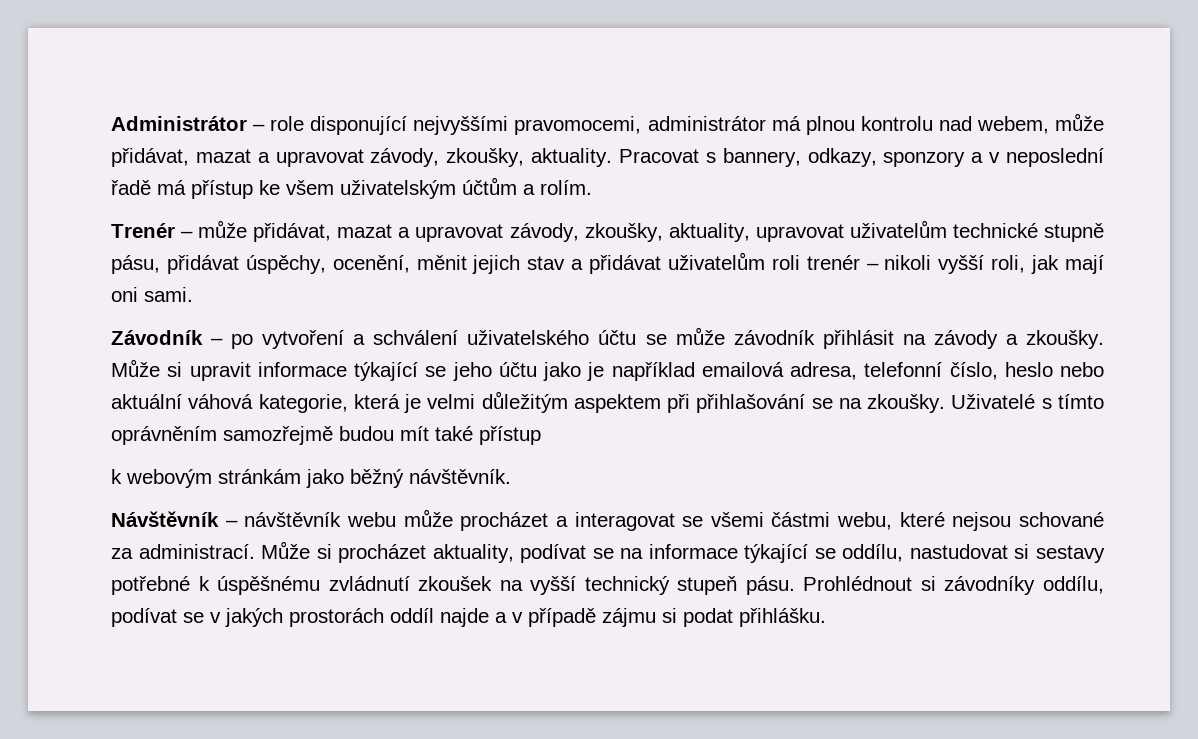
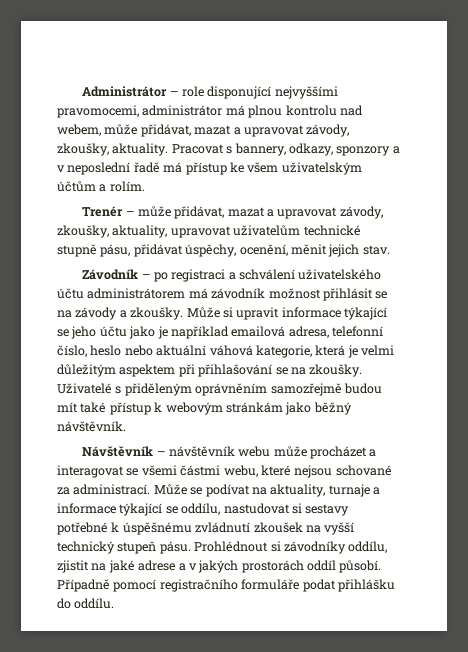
- Trenér – může přidávat, mazat a upravovat závody, zkoušky, aktuality, upravovat uživatelům technické stupně pásu, přidávat úspěchy, ocenění, měnit jejich stav a přidávat uživatelům roli trenér – nikoli vyšší roli, jak mají oni sami.
+ Trenér – může přidávat, mazat a upravovat závody, zkoušky, aktuality, upravovat uživatelům technické stupně pásu, přidávat úspěchy, ocenění, měnit jejich stav.
- Závodník – po vytvoření a schválení uživatelského účtu se může závodník přihlásit na závody a zkoušky.
+ Závodník – po registraci a schválení uživatelského účtu administrátorem má závodník možnost přihlásit se na závody a zkoušky.
- Uživatelé s tímto oprávněním samozřejmě budou mít také přístup
- k webovým stránkám jako běžný návštěvník.
+ Uživatelé s přiděleným oprávněním samozřejmě budou mít také přístup k webovým stránkám jako běžný návštěvník.
- Může si procházet aktuality, podívat se na informace týkající se oddílu, nastudovat si sestavy potřebné k úspěšnému zvládnutí zkoušek na vyšší technický stupeň pásu.
+ Může se podívat na aktuality, turnaje a informace týkající se oddílu, nastudovat si sestavy potřebné k úspěšnému zvládnutí zkoušek na vyšší technický stupeň pásu.
- Prohlédnout si závodníky oddílu, podívat se v jakých prostorách oddíl najde a v případě zájmu si podat přihlášku.
+ Prohlédnout si závodníky oddílu, zjistit na jaké adrese a v jakých prostorách oddíl působí. Případně pomocí registračního formuláře podat přihlášku do oddílu.

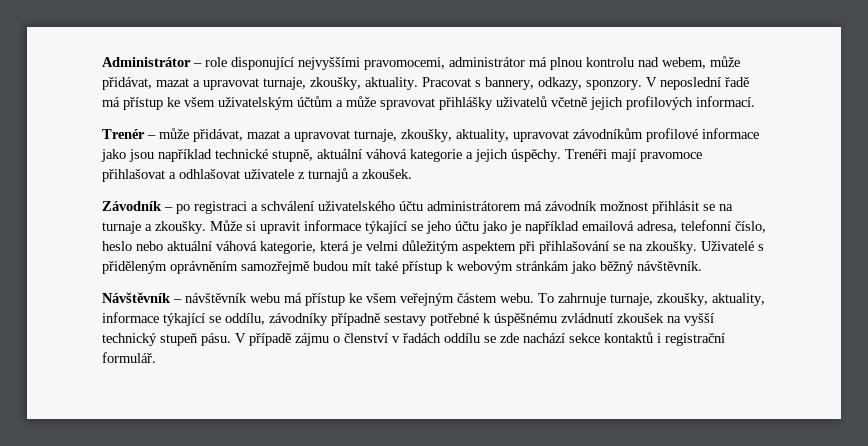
- Administrátor – role disponující nejvyššími pravomocemi, administrátor má plnou kontrolu nad webem, může přidávat, mazat a upravovat závody, zkoušky, aktuality.
+ Administrátor – role disponující nejvyššími pravomocemi, administrátor má plnou kontrolu nad webem, může přidávat, mazat a upravovat turnaje, zkoušky, aktuality.
- Pracovat s bannery, odkazy, sponzory a v neposlední řadě má přístup ke všem uživatelským účtům a rolím.
+ Pracovat s bannery, odkazy, sponzory. V neposlední řadě má přístup ke všem uživatelským účtům a může spravovat přihlášky uživatelů včetně jejich profilových informací.
- Trenér – může přidávat, mazat a upravovat závody, zkoušky, aktuality, upravovat uživatelům technické stupně pásu, přidávat úspěchy, ocenění, měnit jejich stav.
+ Trenér – může přidávat, mazat a upravovat turnaje, zkoušky, aktuality, upravovat závodníkům profilové informace jako jsou například technické stupně, aktuální váhová kategorie a jejich úspěchy. Trenéři mají pravomoce přihlašovat a odhlašovat uživatele z turnajů a zkoušek.
- Závodník – po registraci a schválení uživatelského účtu administrátorem má závodník možnost přihlásit se na závody a zkoušky.
+ Závodník – po registraci a schválení uživatelského účtu administrátorem má závodník možnost přihlásit se na turnaje a zkoušky.
- Návštěvník – návštěvník webu může procházet a interagovat se všemi částmi webu, které nejsou schované za administrací. Může se podívat na aktuality, turnaje a informace týkající se oddílu, nastudovat si sestavy potřebné k úspěšnému zvládnutí zkoušek na vyšší technický stupeň pásu.
+ Návštěvník – návštěvník webu má přístup ke všem veřejným částem webu. To zahrnuje turnaje, zkoušky, aktuality, informace týkající se oddílu, závodníky případně sestavy potřebné k úspěšnému zvládnutí zkoušek na vyšší technický stupeň pásu.
- Prohlédnout si závodníky oddílu, zjistit na jaké adrese a v jakých prostorách oddíl působí. Případně pomocí registračního formuláře podat přihlášku do oddílu.
+ V případě zájmu o členství v řadách oddílu se zde nachází sekce kontaktů i registrační formulář.

